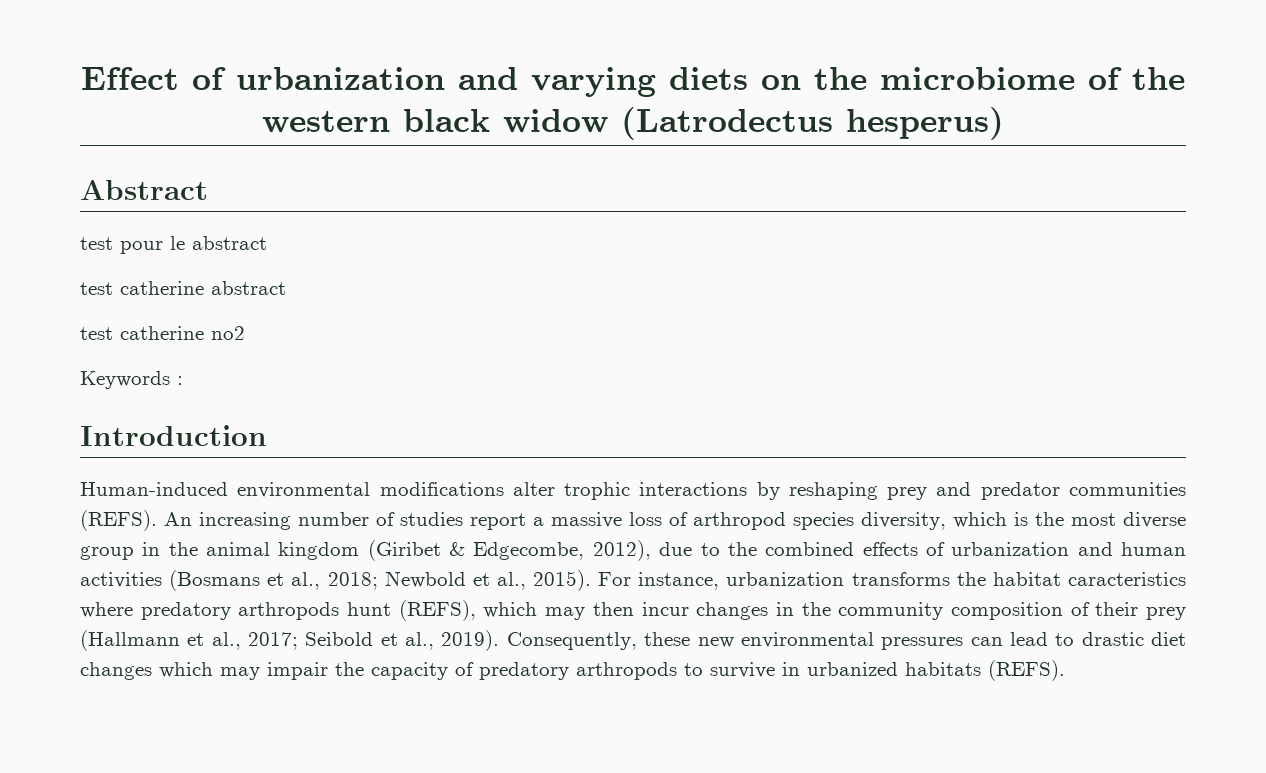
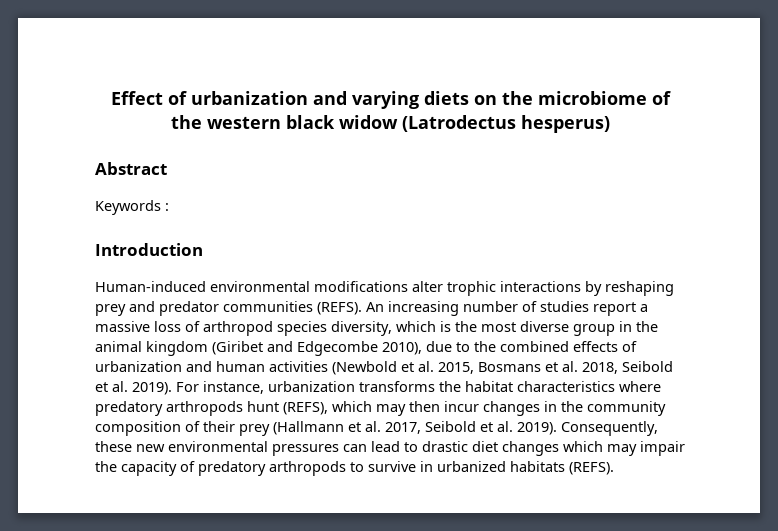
- test pour le abstract
- test catherine abstract
- test catherine no2
- An increasing number of studies report a massive loss of arthropod species diversity, which is the most diverse group in the animal kingdom (Giribet & Edgecombe, 2012), due to the combined effects of urbanization and human activities (Bosmans et al., 2018; Newbold et al., 2015).
+ An increasing number of studies report a massive loss of arthropod species diversity, which is the most diverse group in the animal kingdom (Giribet and Edgecombe 2010), due to the combined effects of urbanization and human activities (Newbold et al. 2015, Bosmans et al. 2018, Seibold et al. 2019).
- For instance, urbanization transforms the habitat caracteristics where predatory arthropods hunt (REFS), which may then incur changes in the community composition of their prey (Hallmann et al., 2017; Seibold et al., 2019).
+ For instance, urbanization transforms the habitat characteristics where predatory arthropods hunt (REFS), which may then incur changes in the community composition of their prey (Hallmann et al. 2017, Seibold et al. 2019).

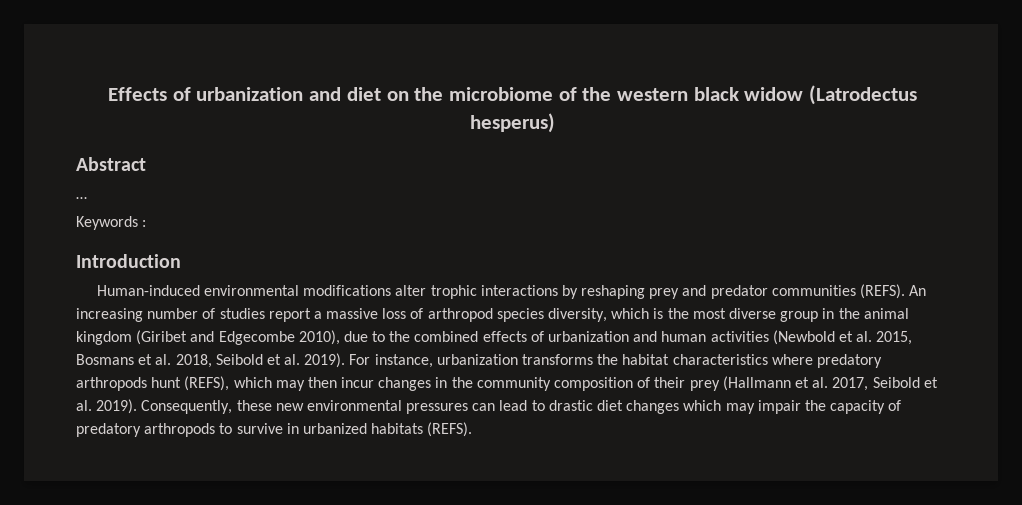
- Effect of urbanization and varying diets on the microbiome of the western black widow (Latrodectus hesperus)
+ Effects of urbanization and diet on the microbiome of the western black widow (Latrodectus hesperus)
+ …

